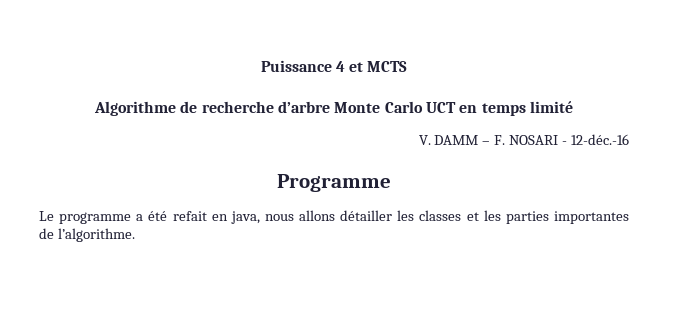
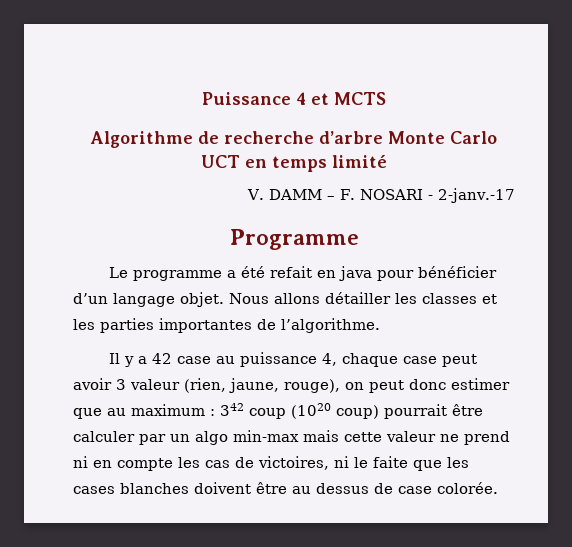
- V. DAMM – F. NOSARI - 12-déc.-16
+ V. DAMM – F. NOSARI - 2-janv.-17
- Le programme a été refait en java, nous allons détailler les classes et les parties importantes de l’algorithme.
+ Le programme a été refait en java pour bénéficier d’un langage objet. Nous allons détailler les classes et les parties importantes de l’algorithme.
+ Il y a 42 case au puissance 4, chaque case peut avoir 3 valeur (rien, jaune, rouge), on peut donc estimer que au maximum : 342 coup (1020 coup) pourrait être calculer par un algo min-max mais cette valeur ne prend ni en compte les cas de victoires, ni le faite que les cases blanches doivent être au dessus de case colorée.

